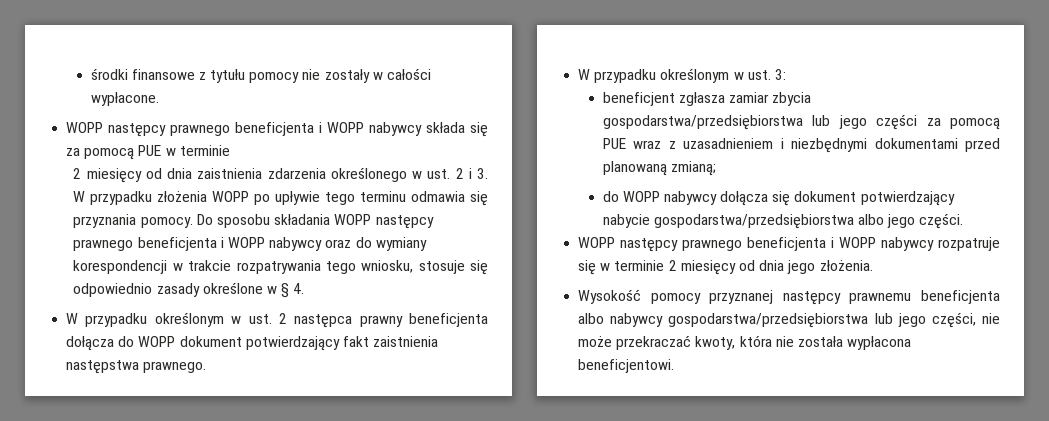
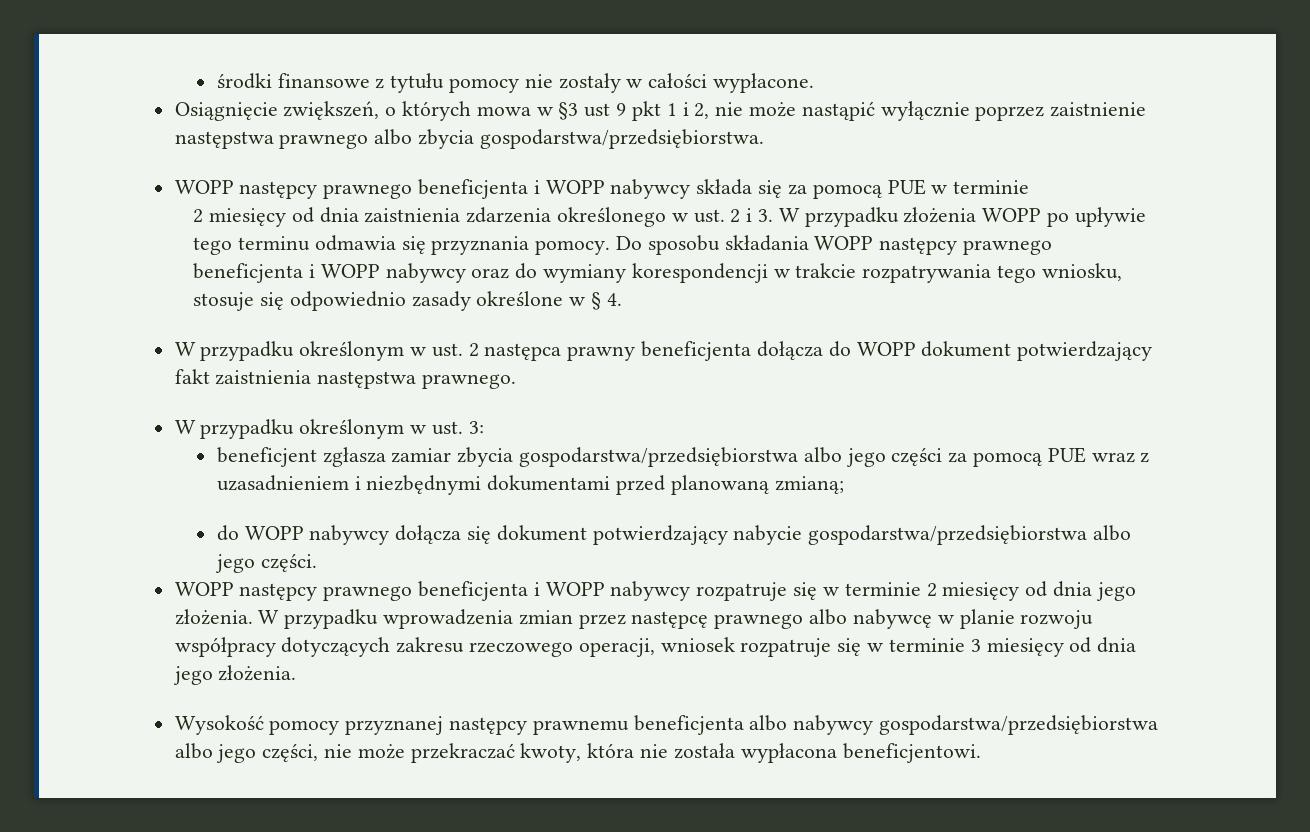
+ Osiągnięcie zwiększeń, o których mowa w §3 ust 9 pkt 1 i 2, nie może nastąpić wyłącznie poprzez zaistnienie następstwa prawnego albo zbycia gospodarstwa/przedsiębiorstwa.
- beneficjent zgłasza zamiar zbycia gospodarstwa/przedsiębiorstwa lub jego części za pomocą PUE wraz z uzasadnieniem i niezbędnymi dokumentami przed planowaną zmianą;
+ beneficjent zgłasza zamiar zbycia gospodarstwa/przedsiębiorstwa albo jego części za pomocą PUE wraz z uzasadnieniem i niezbędnymi dokumentami przed planowaną zmianą;
+ W przypadku wprowadzenia zmian przez następcę prawnego albo nabywcę w planie rozwoju współpracy dotyczących zakresu rzeczowego operacji, wniosek rozpatruje się w terminie 3 miesięcy od dnia jego złożenia.
- Wysokość pomocy przyznanej następcy prawnemu beneficjenta albo nabywcy gospodarstwa/przedsiębiorstwa lub jego części, nie może przekraczać kwoty, która nie została wypłacona beneficjentowi.
+ Wysokość pomocy przyznanej następcy prawnemu beneficjenta albo nabywcy gospodarstwa/przedsiębiorstwa albo jego części, nie może przekraczać kwoty, która nie została wypłacona beneficjentowi.

